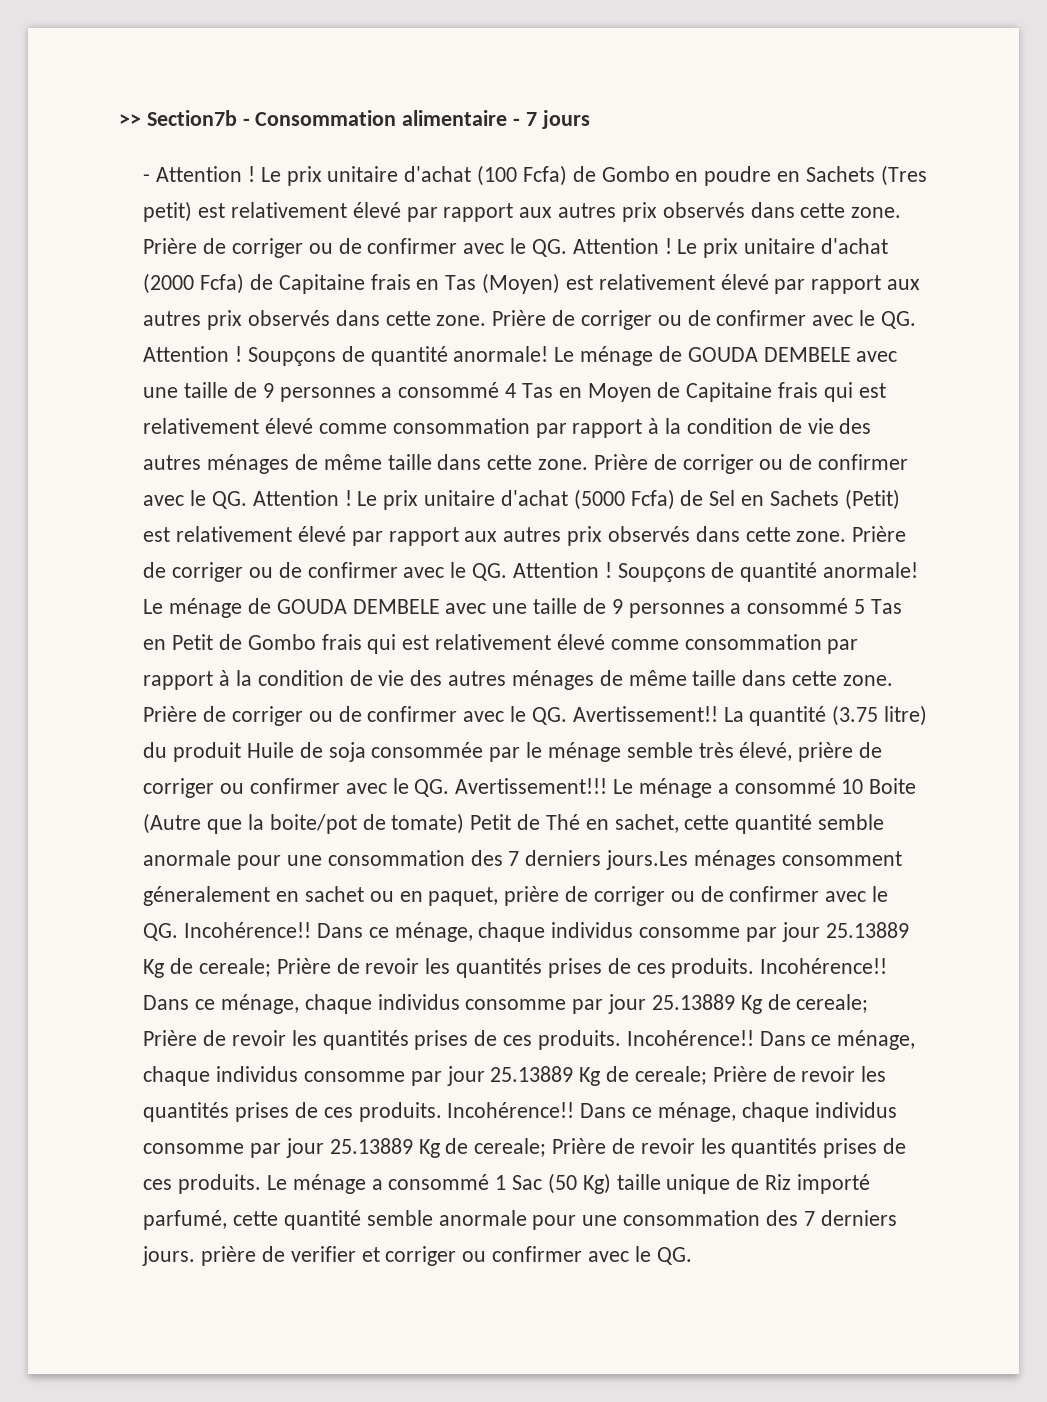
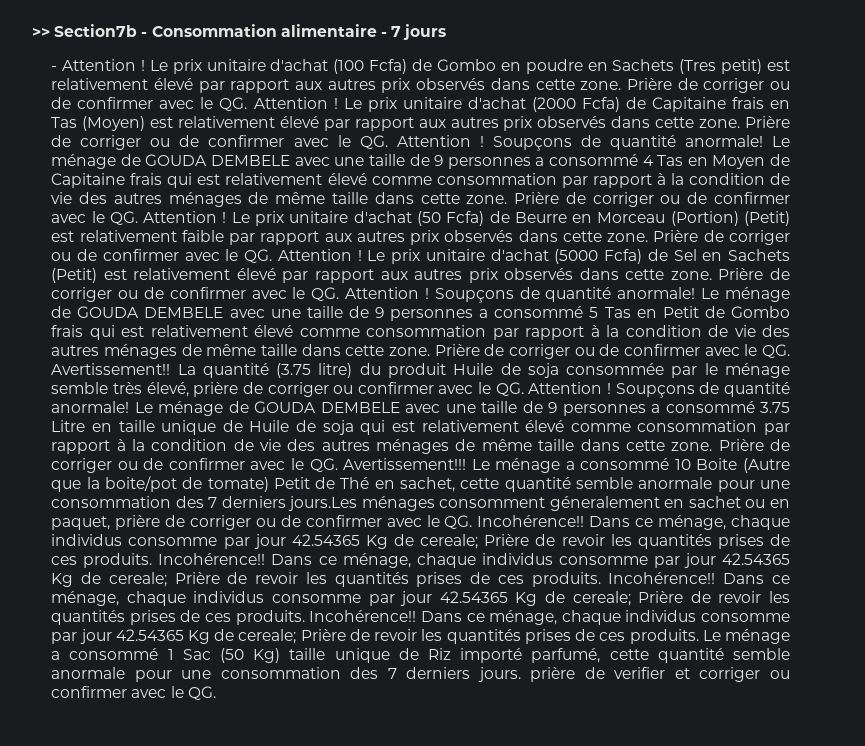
- Le prix unitaire d'achat (5000 Fcfa) de Sel en Sachets (Petit) est relativement élevé par rapport aux autres prix observés dans cette zone.
+ Le prix unitaire d'achat (50 Fcfa) de Beurre en Morceau (Portion) (Petit) est relativement faible par rapport aux autres prix observés dans cette zone. Prière de corriger ou de confirmer avec le QG. Attention ! Le prix unitaire d'achat (5000 Fcfa) de Sel en Sachets (Petit) est relativement élevé par rapport aux autres prix observés dans cette zone.
- La quantité (3.75 litre) du produit Huile de soja consommée par le ménage semble très élevé, prière de corriger ou confirmer avec le QG. Avertissement!!!
+ La quantité (3.75 litre) du produit Huile de soja consommée par le ménage semble très élevé, prière de corriger ou confirmer avec le QG. Attention ! Soupçons de quantité anormale! Le ménage de GOUDA DEMBELE avec une taille de 9 personnes a consommé 3.75 Litre en taille unique de Huile de soja qui est relativement élevé comme consommation par rapport à la condition de vie des autres ménages de même taille dans cette zone. Prière de corriger ou de confirmer avec le QG. Avertissement!!!
- Le ménage a consommé 10 Boite (Autre que la boite/pot de tomate) Petit de Thé en sachet, cette quantité semble anormale pour une consommation des 7 derniers jours.Les ménages consomment géneralement en sachet ou en paquet, prière de corriger ou de confirmer avec le QG. Incohérence!! Dans ce ménage, chaque individus consomme par jour 25.13889 Kg de cereale; Prière de revoir les quantités prises de ces produits. Incohérence!! Dans ce ménage, chaque individus consomme par jour 25.13889 Kg de cereale; Prière de revoir les quantités prises de ces produits. Incohérence!! Dans ce ménage, chaque individus consomme par jour 25.13889 Kg de cereale; Prière de revoir les quantités prises de ces produits. Incohérence!! Dans ce ménage, chaque individus consomme par jour 25.13889 Kg de cereale; Prière de revoir les quantités prises de ces produits.
+ Le ménage a consommé 10 Boite (Autre que la boite/pot de tomate) Petit de Thé en sachet, cette quantité semble anormale pour une consommation des 7 derniers jours.Les ménages consomment géneralement en sachet ou en paquet, prière de corriger ou de confirmer avec le QG. Incohérence!! Dans ce ménage, chaque individus consomme par jour 42.54365 Kg de cereale; Prière de revoir les quantités prises de ces produits. Incohérence!! Dans ce ménage, chaque individus consomme par jour 42.54365 Kg de cereale; Prière de revoir les quantités prises de ces produits. Incohérence!! Dans ce ménage, chaque individus consomme par jour 42.54365 Kg de cereale; Prière de revoir les quantités prises de ces produits. Incohérence!! Dans ce ménage, chaque individus consomme par jour 42.54365 Kg de cereale; Prière de revoir les quantités prises de ces produits.

